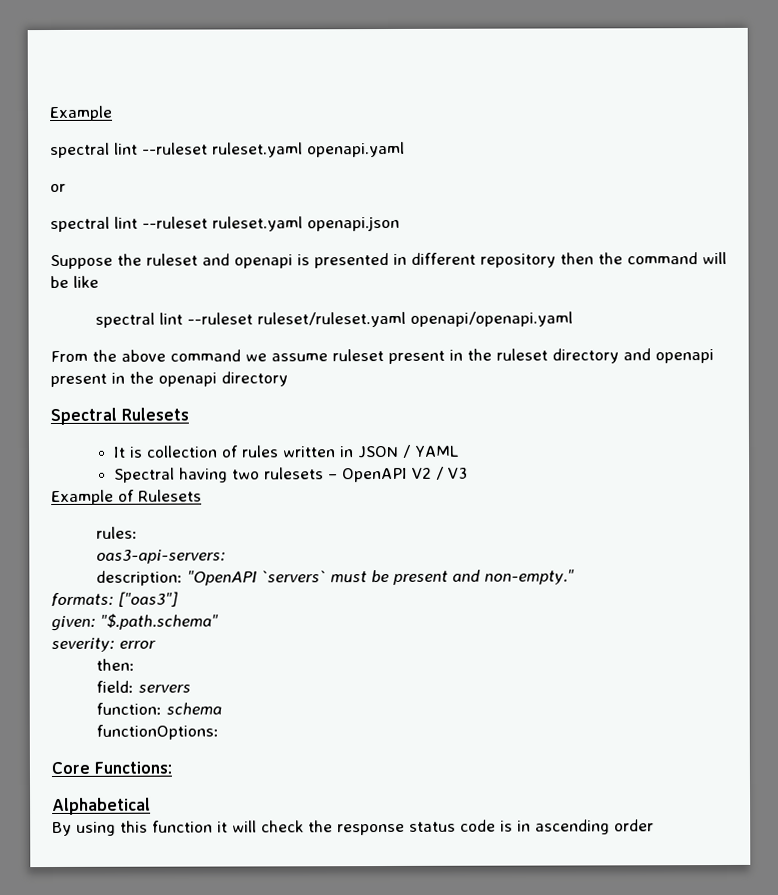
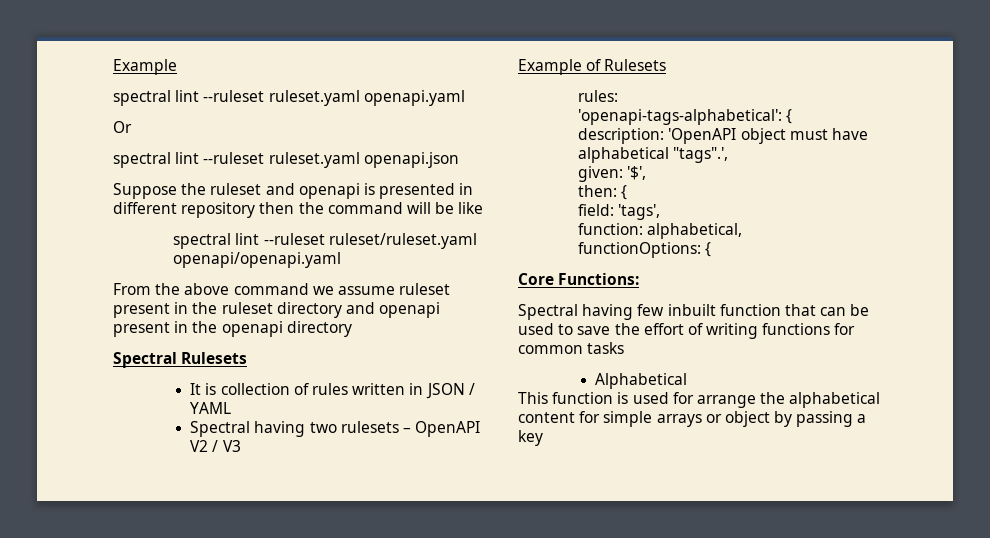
- or
+ Or
- oas3-api-servers:
+ 'openapi-tags-alphabetical': {
- description: "OpenAPI `servers` must be present and non-empty."
- formats: ["oas3"]
- given: "$.path.schema"
- severity: error
+ description: 'OpenAPI object must have alphabetical "tags".',
+ given: '$',
- then:
+ then: {
- field: servers
+ field: 'tags',
- function: schema
+ function: alphabetical,
- functionOptions:
+ functionOptions: {
+ Spectral having few inbuilt function that can be used to save the effort of writing functions for common tasks
  Alphabetical
- By using this function it will check the response status code is in ascending order
+ This function is used for arrange the alphabetical content for simple arrays or object by passing a key

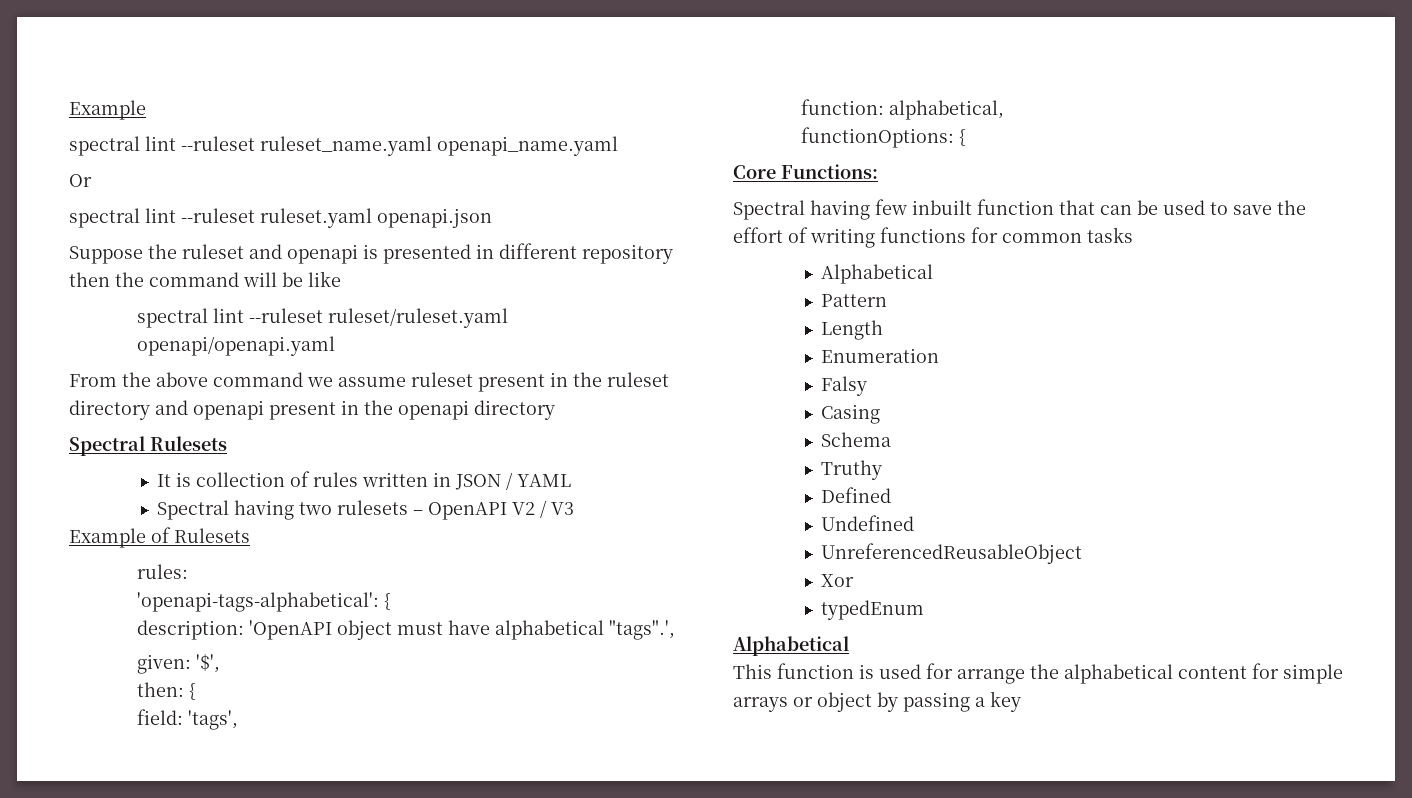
- spectral lint --ruleset ruleset.yaml openapi.yaml
+ spectral lint --ruleset ruleset_name.yaml openapi_name.yaml
+ Pattern
+ Length
+ Enumeration
+ Falsy
+ Casing
+ Schema
+ Truthy
+ Defined
+ Undefined
+ UnreferencedReusableObject
+ Xor
+ typedEnum
+ Alphabetical

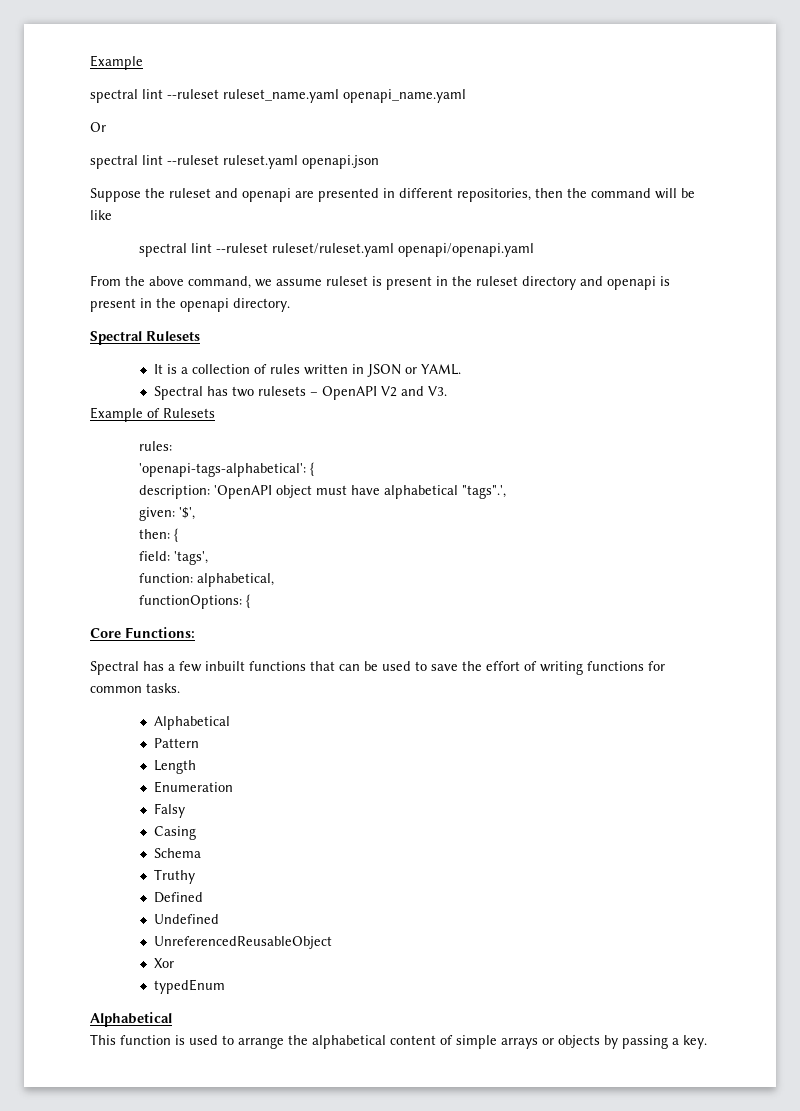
- Suppose the ruleset and openapi is presented in different repository then the command will be like
+ Suppose the ruleset and openapi are presented in different repositories, then the command will be like
- From the above command we assume ruleset present in the ruleset directory and openapi present in the openapi directory
+ From the above command, we assume ruleset is present in the ruleset directory and openapi is present in the openapi directory.
- It is collection of rules written in JSON / YAML
- Spectral having two rulesets – OpenAPI V2 / V3
+ It is a collection of rules written in JSON or YAML.
+ Spectral has two rulesets – OpenAPI V2 and V3.
- Spectral having few inbuilt function that can be used to save the effort of writing functions for common tasks
+ Spectral has a few inbuilt functions that can be used to save the effort of writing functions for common tasks.
- This function is used for arrange the alphabetical content for simple arrays or object by passing a key
+ This function is used to arrange the alphabetical content of simple arrays or objects by passing a key.

